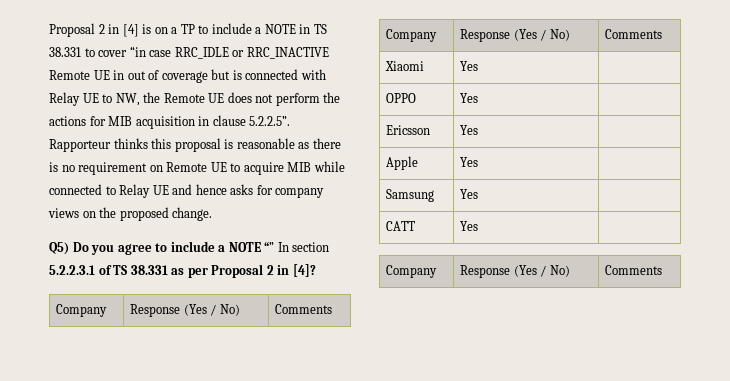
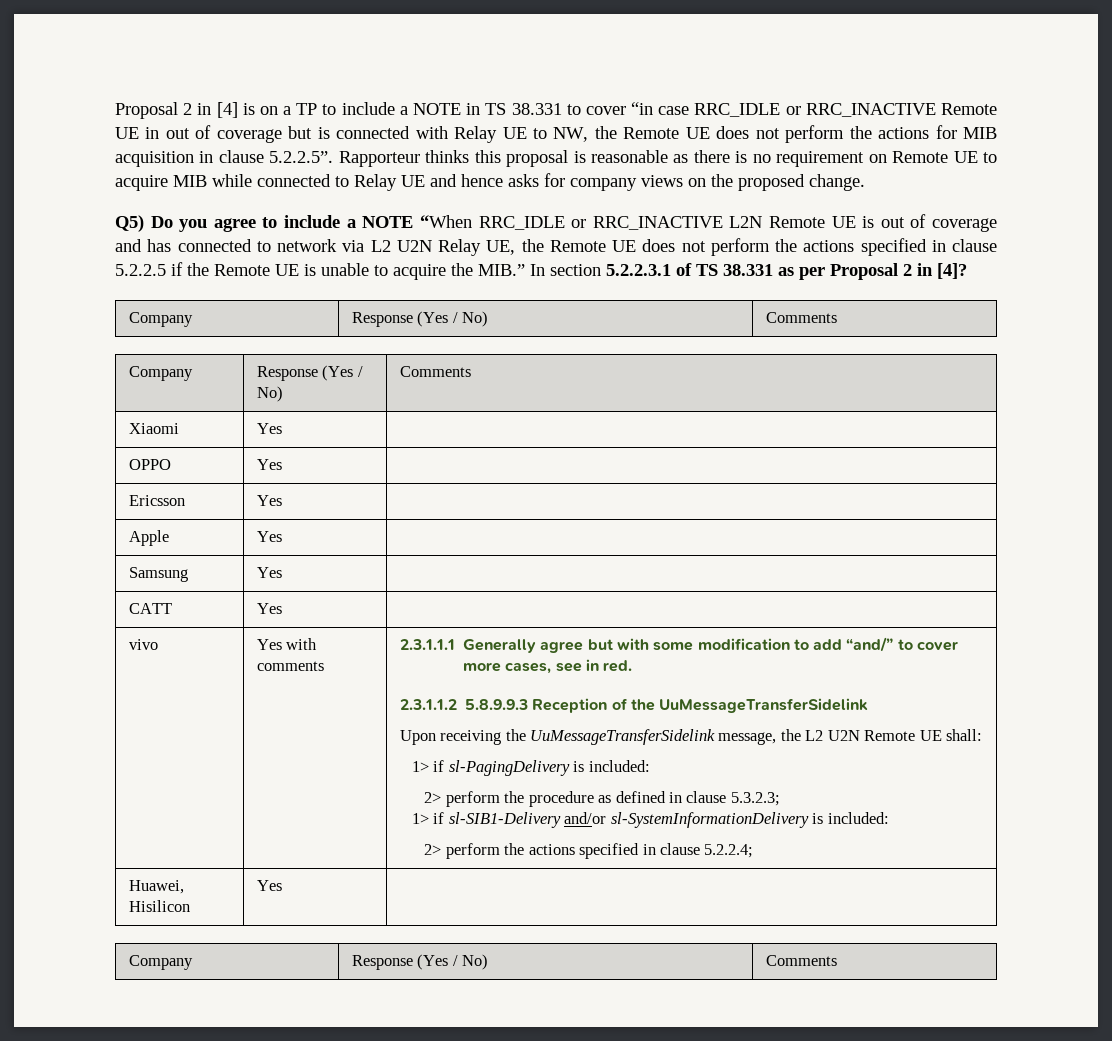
- Q5) Do you agree to include a NOTE “” In section 5.2.2.3.1 of TS 38.331 as per Proposal 2 in [4]?
+ Q5) Do you agree to include a NOTE “When RRC_IDLE or RRC_INACTIVE L2N Remote UE is out of coverage and has connected to network via L2 U2N Relay UE, the Remote UE does not perform the actions specified in clause 5.2.2.5 if the Remote UE is unable to acquire the MIB.” In section 5.2.2.3.1 of TS 38.331 as per Proposal 2 in [4]?
+ vivo | Yes with comments | 2.3.1.1.1 Generally agree but with some modification to add “and/” to cover more cases, see in red.
+ 2.3.1.1.2 5.8.9.9.3 Reception of the UuMessageTransferSidelink
+ Upon receiving the UuMessageTransferSidelink message, the L2 U2N Remote UE shall:
+ 1> if sl-PagingDelivery is included:
+ 2> perform the procedure as defined in clause 5.3.2.3;
+ 1> if sl-SIB1-Delivery and/or sl-SystemInformationDelivery is included:
+ 2> perform the actions specified in clause 5.2.2.4;
+ Huawei, Hisilicon | Yes |

